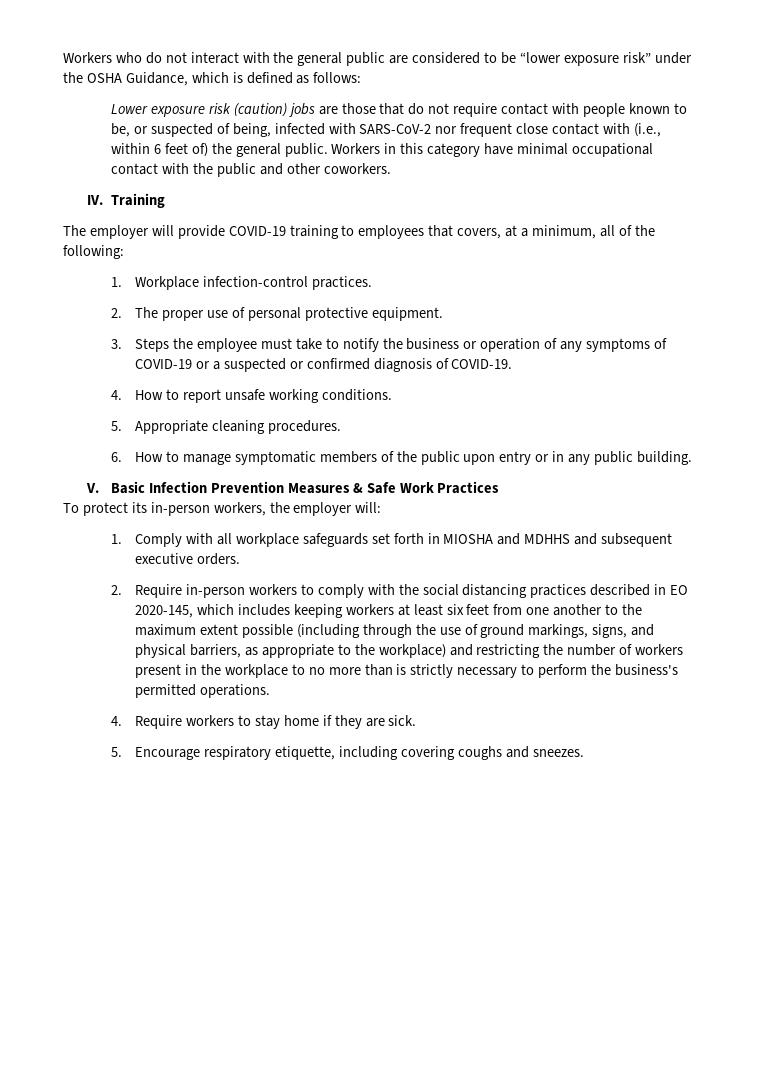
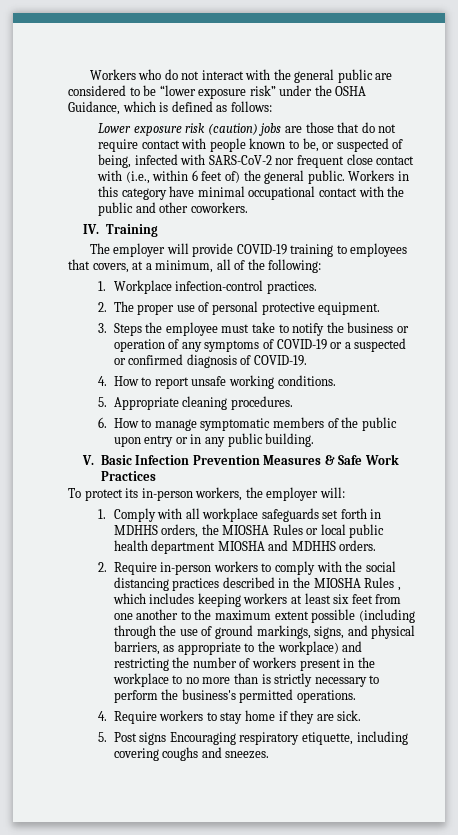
- 1. Comply with all workplace safeguards set forth in MIOSHA and MDHHS and subsequent executive orders.
+ 1. Comply with all workplace safeguards set forth in MDHHS orders, the MIOSHA Rules or local public health department MIOSHA and MDHHS orders.
- 2. Require in-person workers to comply with the social distancing practices described in EO 2020-145, which includes keeping workers at least six feet from one another to the maximum extent possible (including through the use of ground markings, signs, and physical barriers, as appropriate to the workplace) and restricting the number of workers present in the workplace to no more than is strictly necessary to perform the business's permitted operations.
+ 2. Require in-person workers to comply with the social distancing practices described in the MIOSHA Rules , which includes keeping workers at least six feet from one another to the maximum extent possible (including through the use of ground markings, signs, and physical barriers, as appropriate to the workplace) and restricting the number of workers present in the workplace to no more than is strictly necessary to perform the business's permitted operations.
- 5. Encourage respiratory etiquette, including covering coughs and sneezes.
+ 5. Post signs Encouraging respiratory etiquette, including covering coughs and sneezes.

